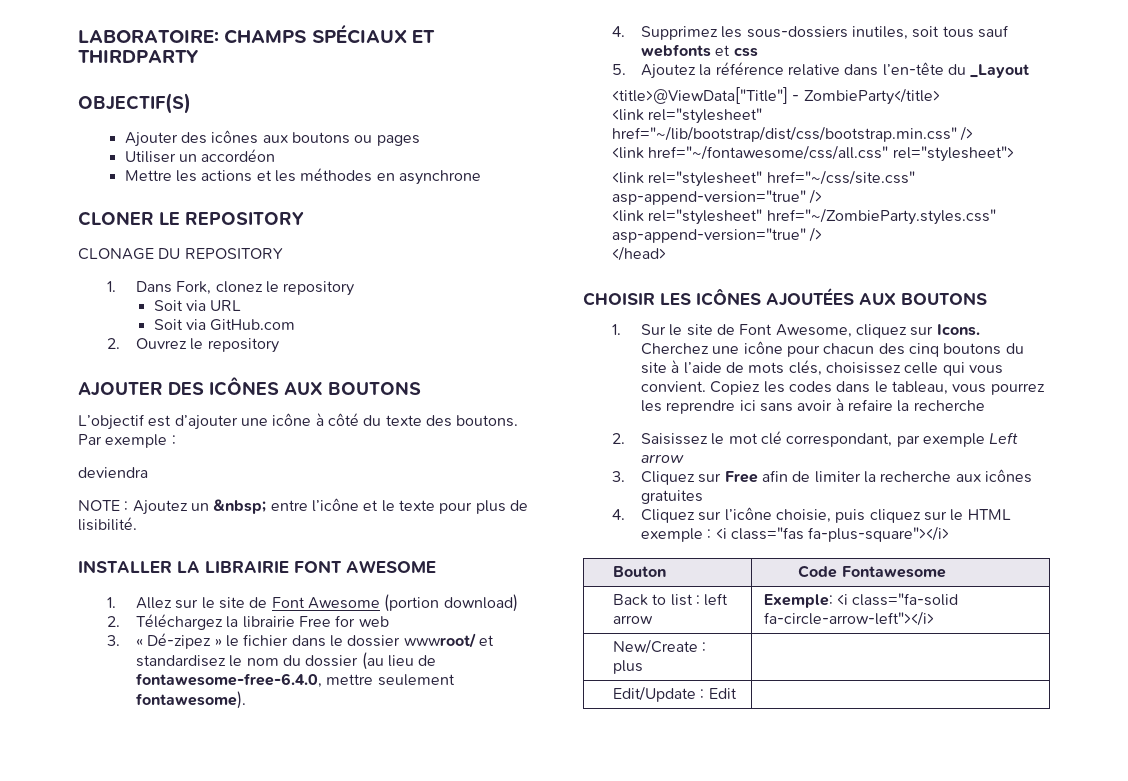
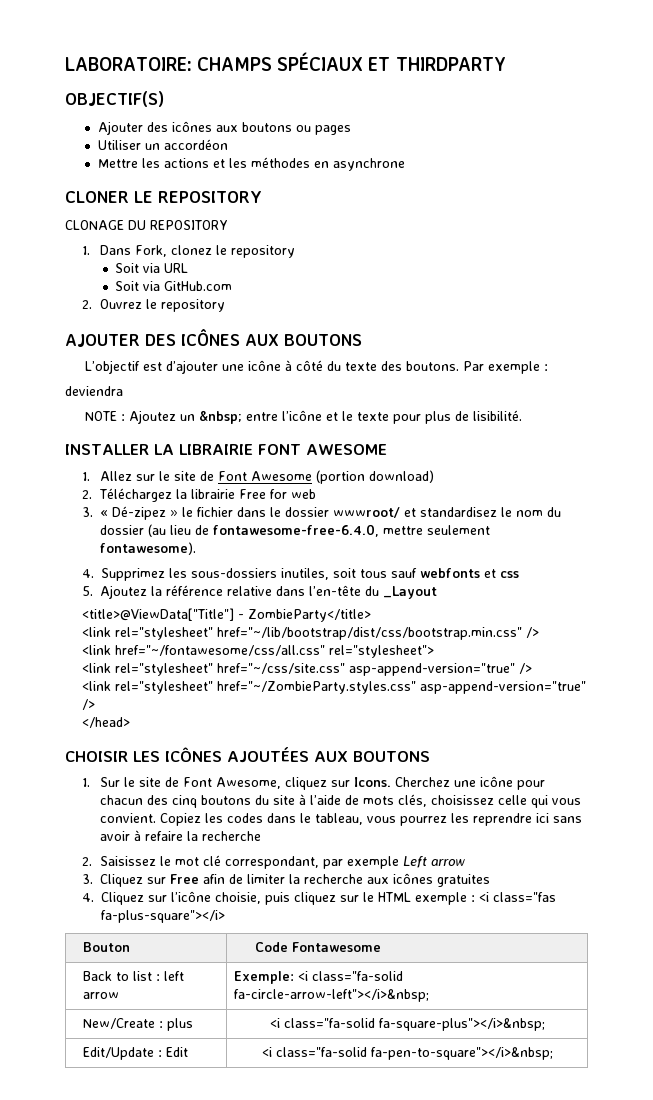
- Back to list : left arrow | Exemple: <i class="fa-solid fa-circle-arrow-left"></i>
+ Back to list : left arrow | Exemple: <i class="fa-solid fa-circle-arrow-left"></i>&nbsp;
- New/Create : plus |
+ New/Create : plus | <i class="fa-solid fa-square-plus"></i>&nbsp;
- Edit/Update : Edit |
+ Edit/Update : Edit | <i class="fa-solid fa-pen-to-square"></i>&nbsp;

